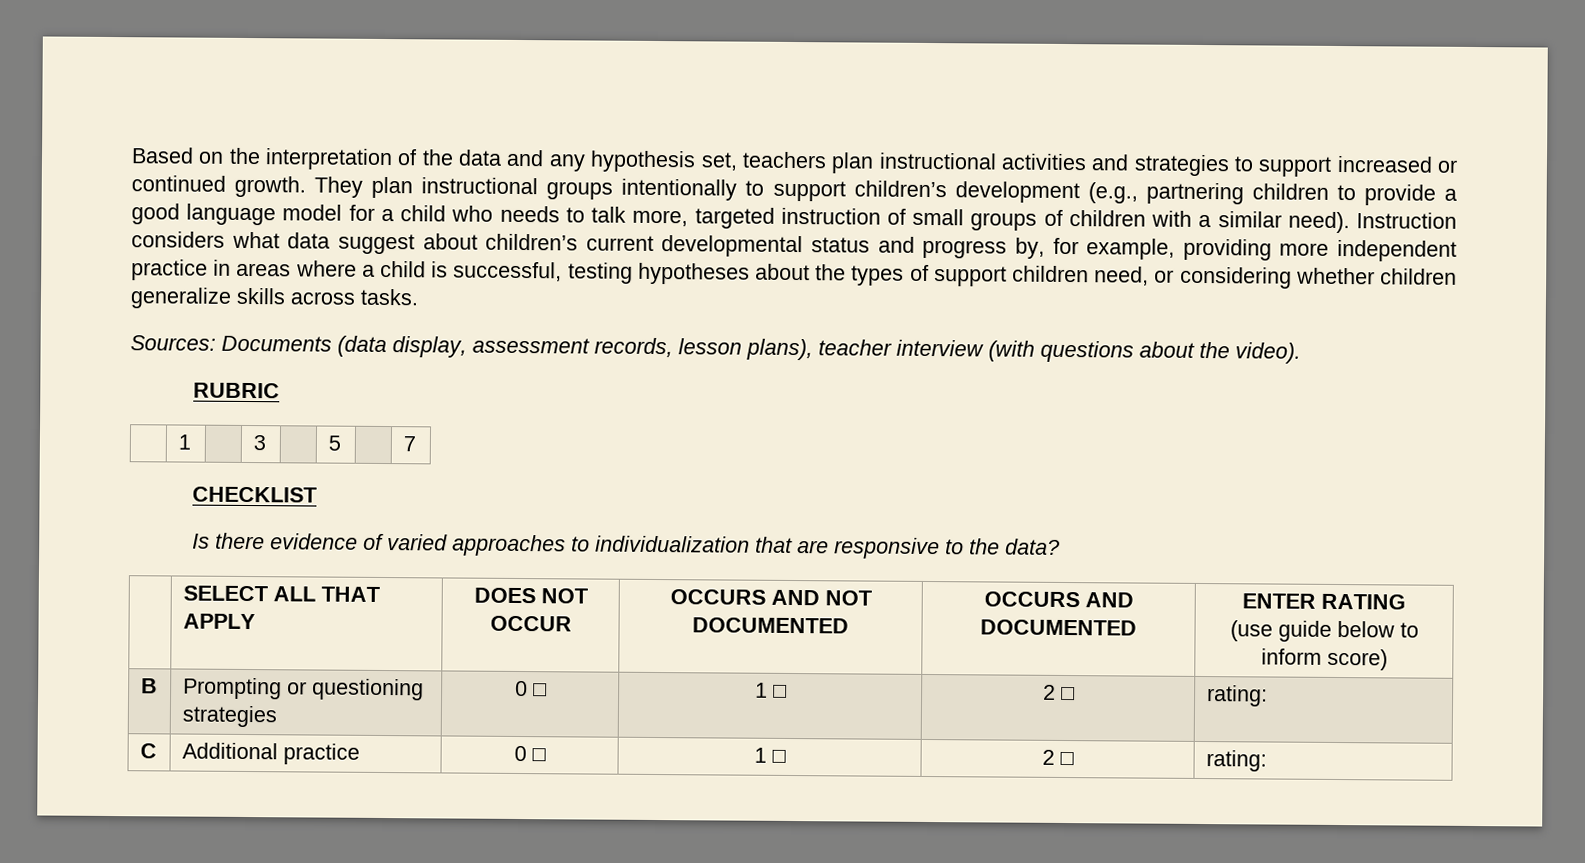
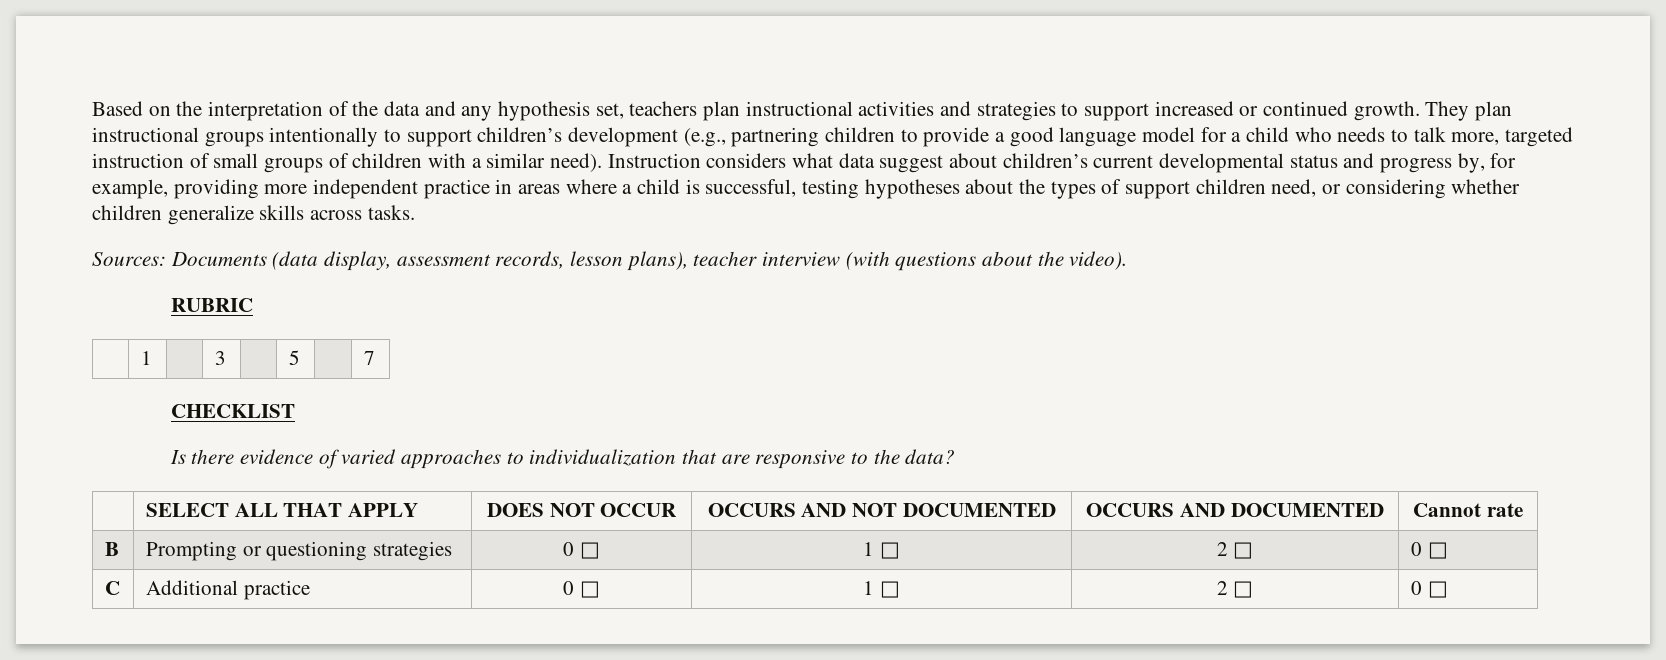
- | SELECT ALL THAT APPLY | DOES NOT OCCUR | OCCURS AND NOT DOCUMENTED | OCCURS AND DOCUMENTED | ENTER RATING
- (use guide below to inform score)
+ | SELECT ALL THAT APPLY | DOES NOT OCCUR | OCCURS AND NOT DOCUMENTED | OCCURS AND DOCUMENTED | Cannot rate
- B | Prompting or questioning strategies | 0 □ | 1 □ | 2 □ | rating:
+ B | Prompting or questioning strategies | 0 □ | 1 □ | 2 □ | 0 □
- C | Additional practice | 0 □ | 1 □ | 2 □ | rating:
+ C | Additional practice | 0 □ | 1 □ | 2 □ | 0 □

